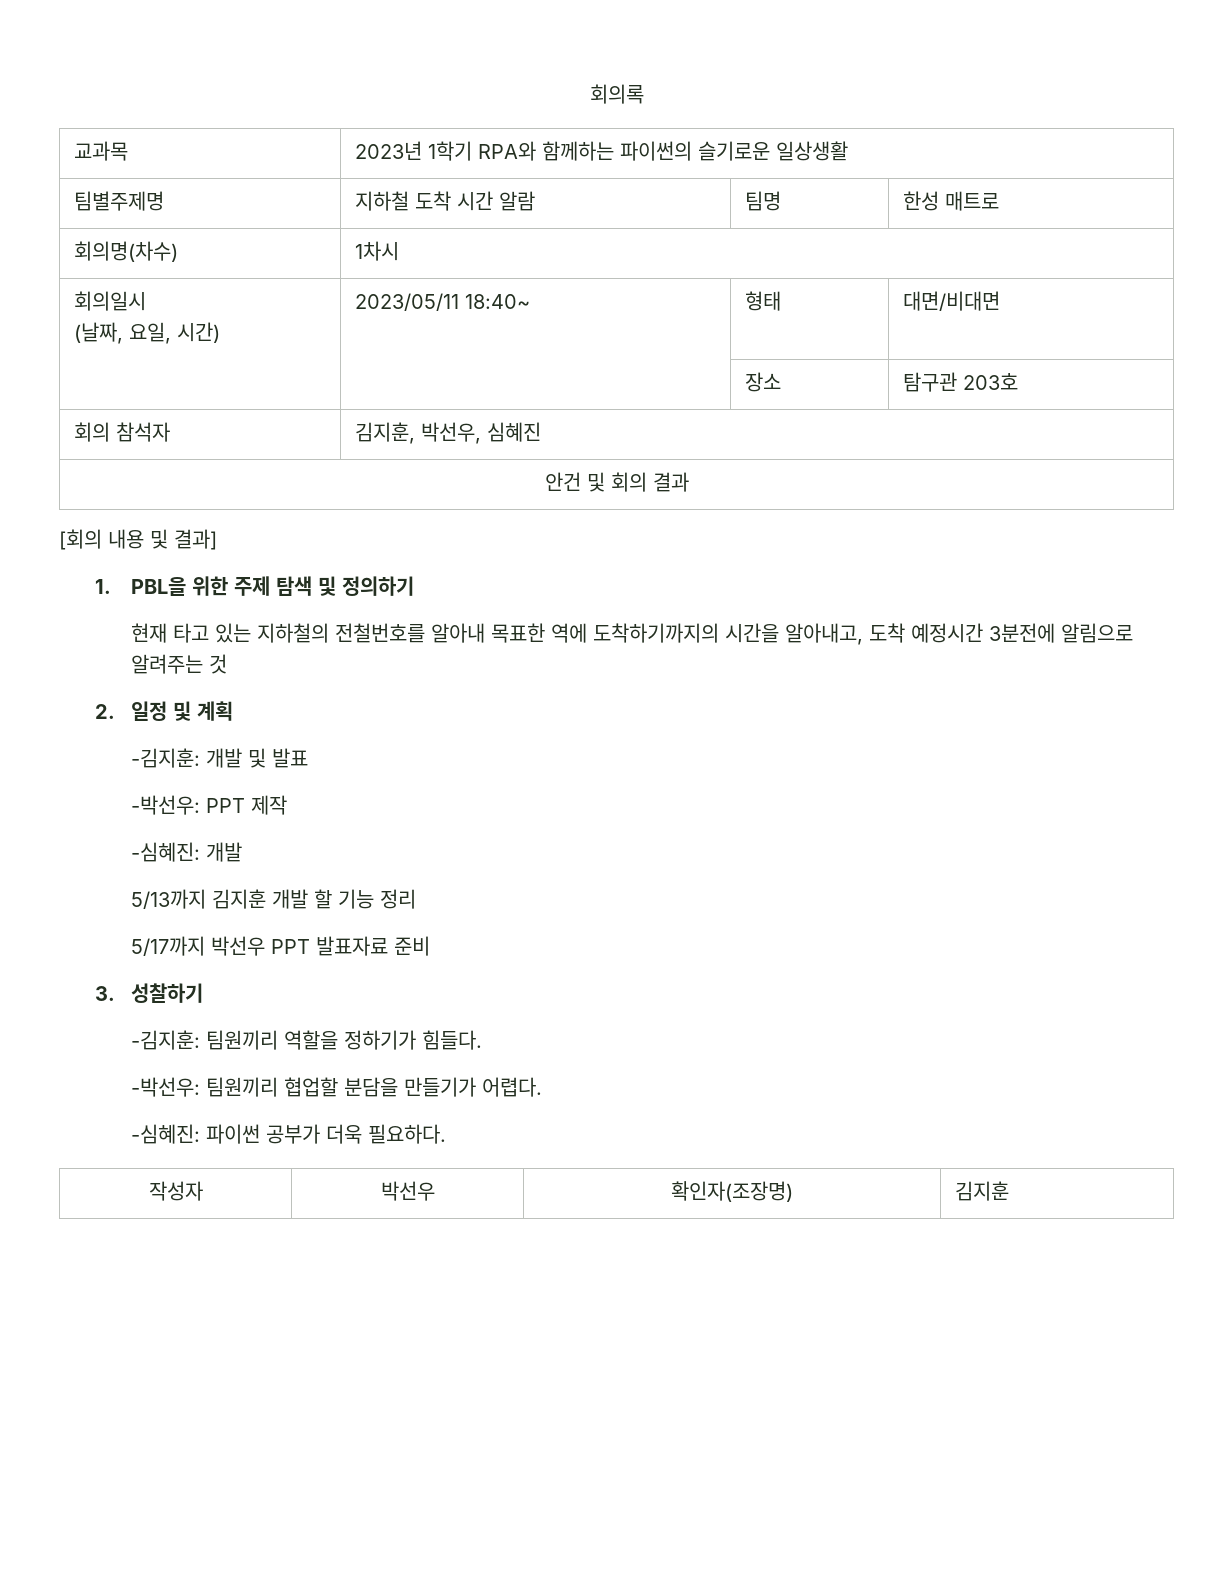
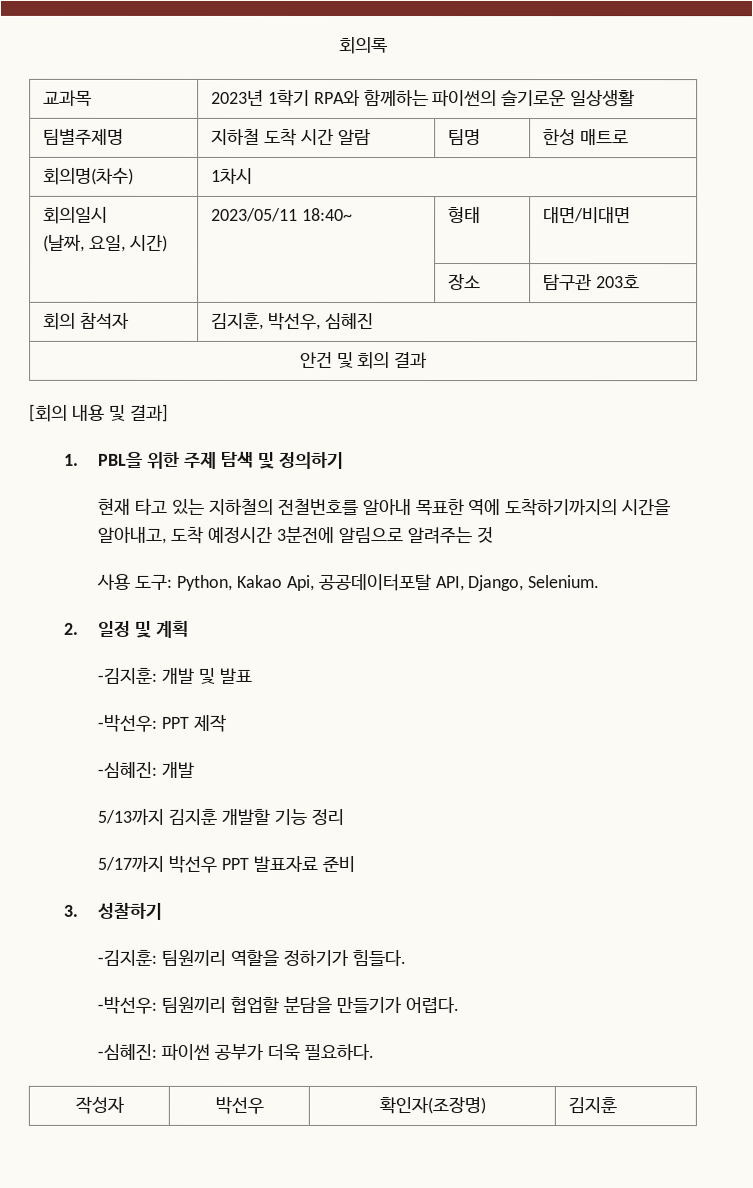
+ 사용 도구: Python, Kakao Api, 공공데이터포탈 API, Django, Selenium.
- 5/13까지 김지훈 개발 할 기능 정리
+ 5/13까지 김지훈 개발할 기능 정리

